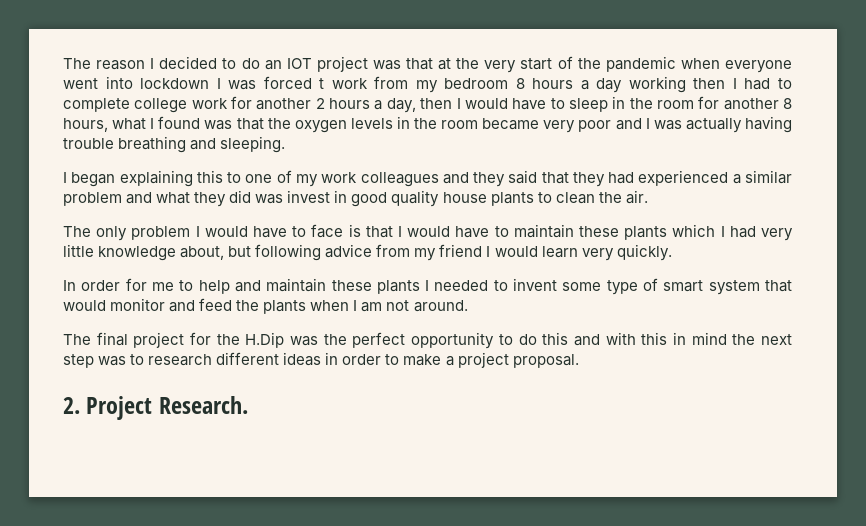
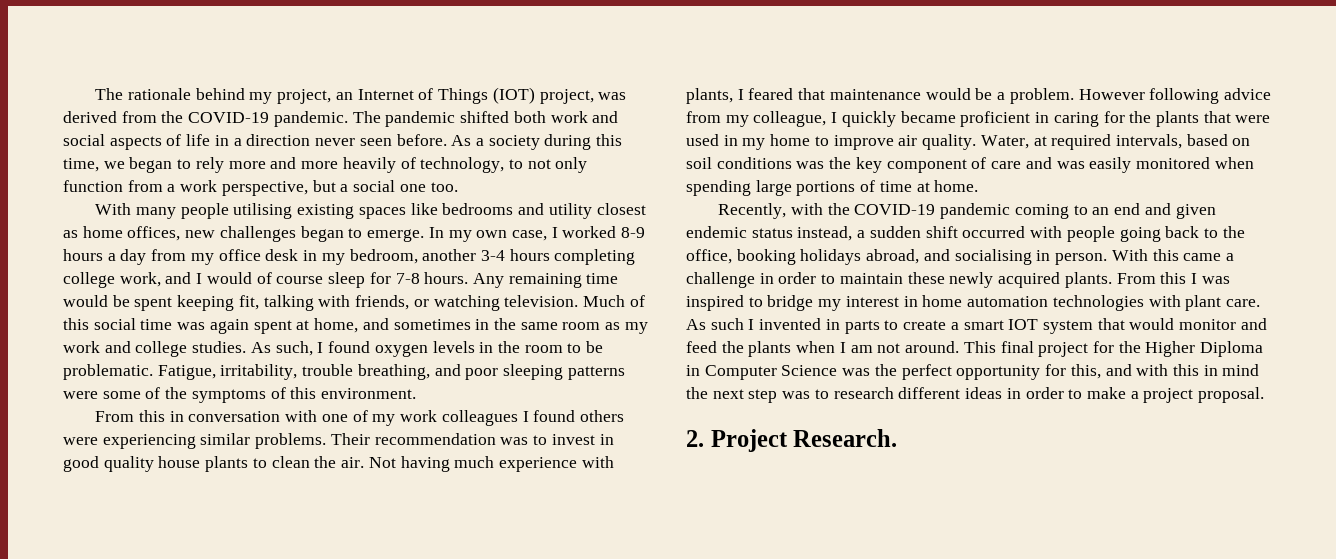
- The reason I decided to do an IOT project was that at the very start of the pandemic when everyone went into lockdown I was forced t work from my bedroom 8 hours a day working then I had to complete college work for another 2 hours a day, then I would have to sleep in the room for another 8 hours, what I found was that the oxygen levels in the room became very poor and I was actually having trouble breathing and sleeping.
- I began explaining this to one of my work colleagues and they said that they had experienced a similar problem and what they did was invest in good quality house plants to clean the air.
- The only problem I would have to face is that I would have to maintain these plants which I had very little knowledge about, but following advice from my friend I would learn very quickly.
- In order for me to help and maintain these plants I needed to invent some type of smart system that would monitor and feed the plants when I am not around.
- The final project for the H.Dip was the perfect opportunity to do this and with this in mind the next step was to research different ideas in order to make a project proposal.
+ The rationale behind my project, an Internet of Things (IOT) project, was derived from the COVID-19 pandemic. The pandemic shifted both work and social aspects of life in a direction never seen before. As a society during this time, we began to rely more and more heavily of technology, to not only function from a work perspective, but a social one too.
+ With many people utilising existing spaces like bedrooms and utility closest as home offices, new challenges began to emerge. In my own case, I worked 8-9 hours a day from my office desk in my bedroom, another 3-4 hours completing college work, and I would of course sleep for 7-8 hours. Any remaining time would be spent keeping fit, talking with friends, or watching television. Much of this social time was again spent at home, and sometimes in the same room as my work and college studies. As such, I found oxygen levels in the room to be problematic. Fatigue, irritability, trouble breathing, and poor sleeping patterns were some of the symptoms of this environment.
+ From this in conversation with one of my work colleagues I found others were experiencing similar problems. Their recommendation was to invest in good quality house plants to clean the air. Not having much experience with plants, I feared that maintenance would be a problem. However following advice from my colleague, I quickly became proficient in caring for the plants that were used in my home to improve air quality. Water, at required intervals, based on soil conditions was the key component of care and was easily monitored when spending large portions of time at home.
+ Recently, with the COVID-19 pandemic coming to an end and given endemic status instead, a sudden shift occurred with people going back to the office, booking holidays abroad, and socialising in person. With this came a challenge in order to maintain these newly acquired plants. From this I was inspired to bridge my interest in home automation technologies with plant care. As such I invented in parts to create a smart IOT system that would monitor and feed the plants when I am not around. This final project for the Higher Diploma in Computer Science was the perfect opportunity for this, and with this in mind the next step was to research different ideas in order to make a project proposal.

